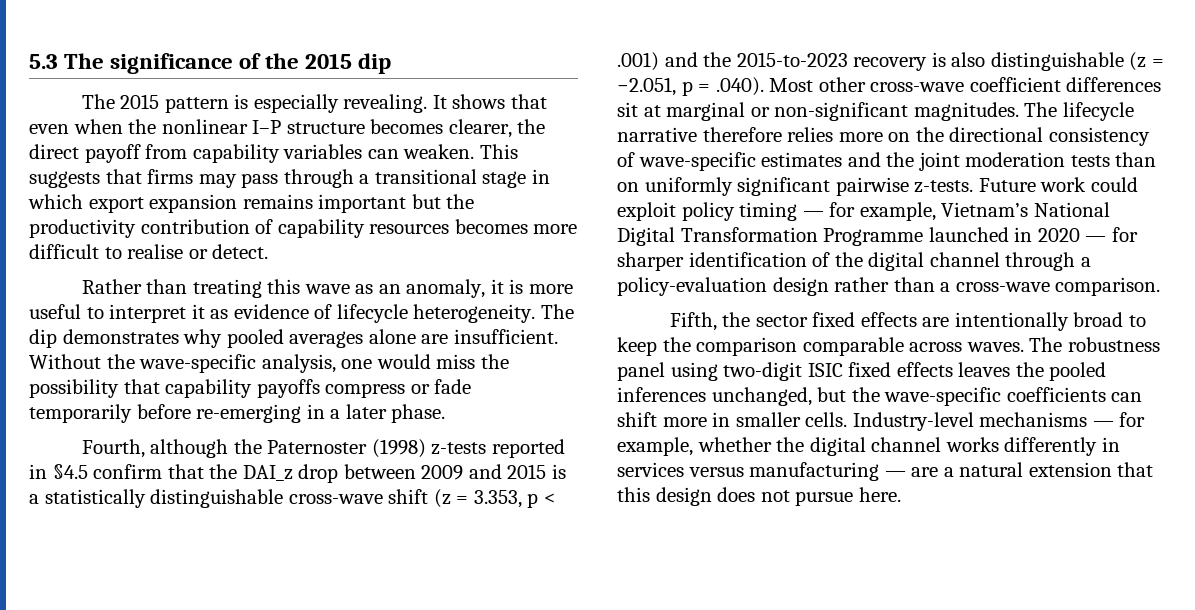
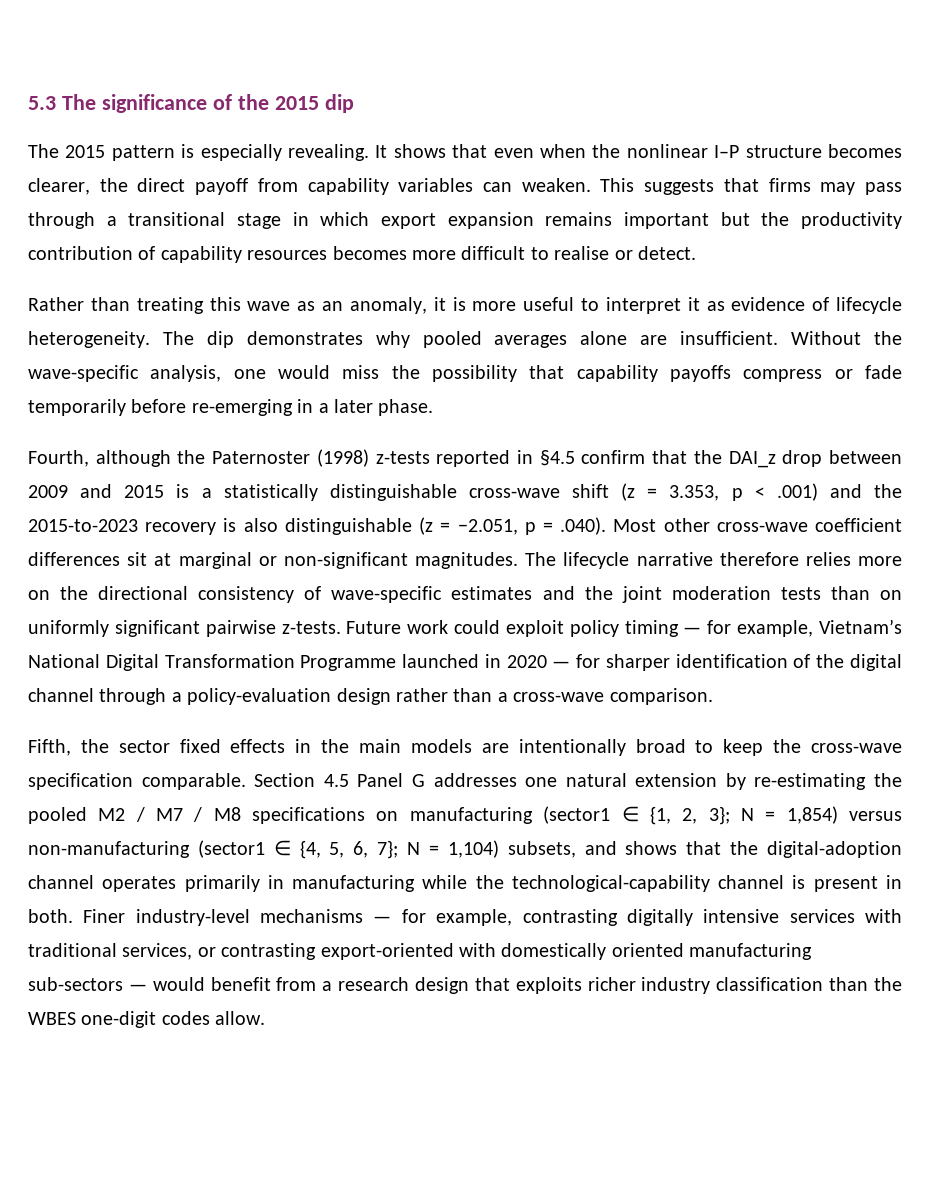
- Fifth, the sector fixed effects are intentionally broad to keep the comparison comparable across waves. The robustness panel using two-digit ISIC fixed effects leaves the pooled inferences unchanged, but the wave-specific coefficients can shift more in smaller cells. Industry-level mechanisms — for example, whether the digital channel works differently in services versus manufacturing — are a natural extension that this design does not pursue here.
+ Fifth, the sector fixed effects in the main models are intentionally broad to keep the cross-wave specification comparable. Section 4.5 Panel G addresses one natural extension by re-estimating the pooled M2 / M7 / M8 specifications on manufacturing (sector1 ∈ {1, 2, 3}; N = 1,854) versus non-manufacturing (sector1 ∈ {4, 5, 6, 7}; N = 1,104) subsets, and shows that the digital-adoption channel operates primarily in manufacturing while the technological-capability channel is present in both. Finer industry-level mechanisms — for example, contrasting digitally intensive services with traditional services, or contrasting export-oriented with domestically oriented manufacturing sub-sectors — would benefit from a research design that exploits richer industry classification than the WBES one-digit codes allow.

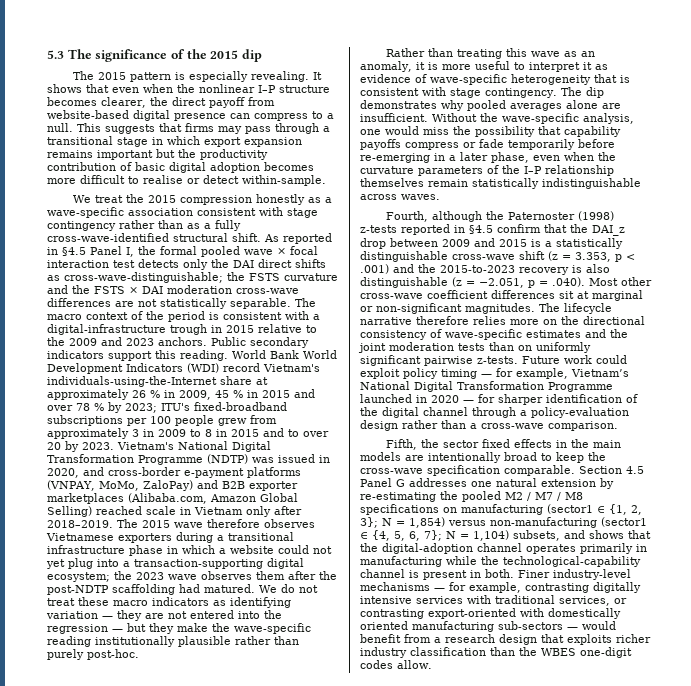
- It shows that even when the nonlinear I–P structure becomes clearer, the direct payoff from capability variables can weaken.
+ It shows that even when the nonlinear I–P structure becomes clearer, the direct payoff from website-based digital presence can compress to a null.
- This suggests that firms may pass through a transitional stage in which export expansion remains important but the productivity contribution of capability resources becomes more difficult to realise or detect.
+ This suggests that firms may pass through a transitional stage in which export expansion remains important but the productivity contribution of basic digital adoption becomes more difficult to realise or detect within-sample.
+ We treat the 2015 compression honestly as a wave-specific association consistent with stage contingency rather than as a fully cross-wave-identified structural shift. As reported in §4.5 Panel I, the formal pooled wave × focal interaction test detects only the DAI direct shifts as cross-wave-distinguishable; the FSTS curvature and the FSTS × DAI moderation cross-wave differences are not statistically separable. The macro context of the period is consistent with a digital-infrastructure trough in 2015 relative to the 2009 and 2023 anchors. Public secondary indicators support this reading. World Bank World Development Indicators (WDI) record Vietnam's individuals-using-the-Internet share at approximately 26 % in 2009, 45 % in 2015 and over 78 % by 2023; ITU's fixed-broadband subscriptions per 100 people grew from approximately 3 in 2009 to 8 in 2015 and to over 20 by 2023. Vietnam's National Digital Transformation Programme (NDTP) was issued in 2020, and cross-border e-payment platforms (VNPAY, MoMo, ZaloPay) and B2B exporter marketplaces (Alibaba.com, Amazon Global Selling) reached scale in Vietnam only after 2018–2019. The 2015 wave therefore observes Vietnamese exporters during a transitional infrastructure phase in which a website could not yet plug into a transaction-supporting digital ecosystem; the 2023 wave observes them after the post-NDTP scaffolding had matured. We do not treat these macro indicators as identifying variation — they are not entered into the regression — but they make the wave-specific reading institutionally plausible rather than purely post-hoc.
- Rather than treating this wave as an anomaly, it is more useful to interpret it as evidence of lifecycle heterogeneity.
+ Rather than treating this wave as an anomaly, it is more useful to interpret it as evidence of wave-specific heterogeneity that is consistent with stage contingency.
- Without the wave-specific analysis, one would miss the possibility that capability payoffs compress or fade temporarily before re-emerging in a later phase.
+ Without the wave-specific analysis, one would miss the possibility that capability payoffs compress or fade temporarily before re-emerging in a later phase, even when the curvature parameters of the I–P relationship themselves remain statistically indistinguishable across waves.

